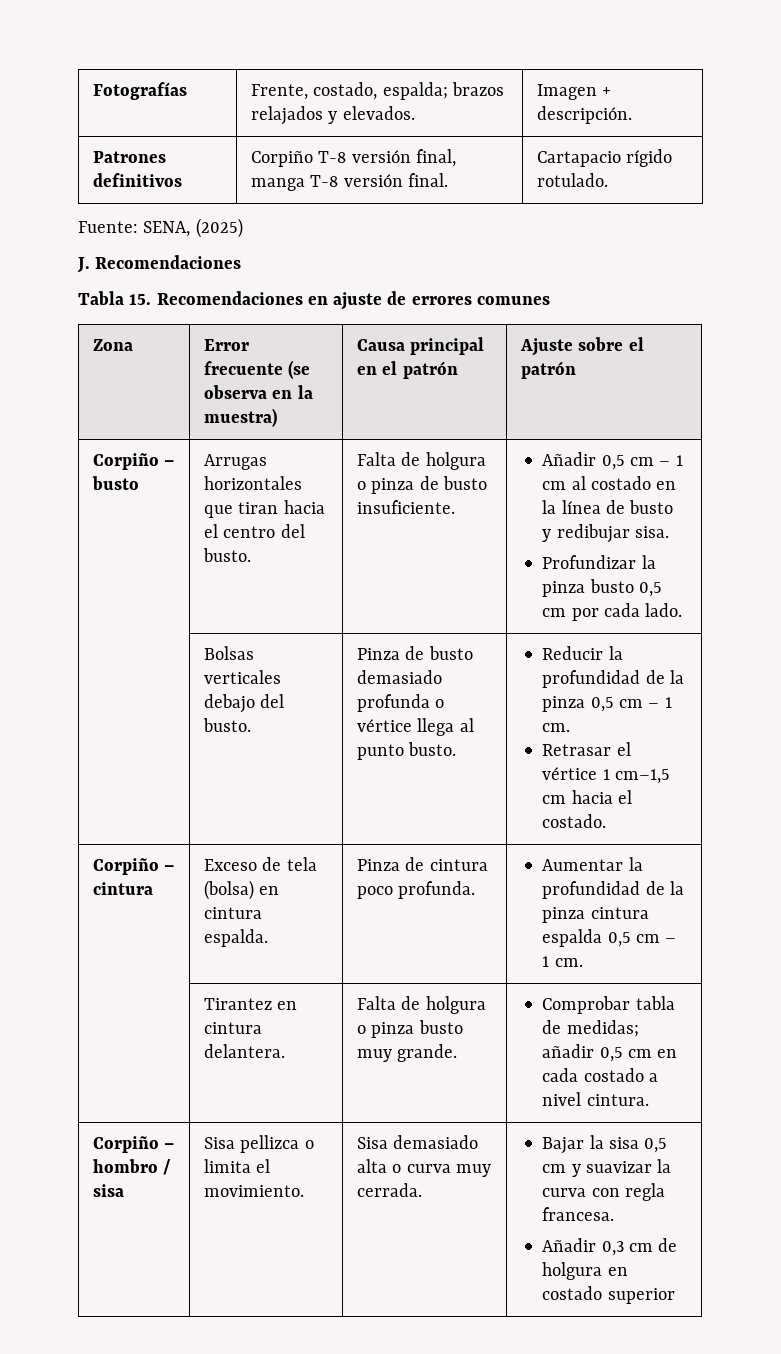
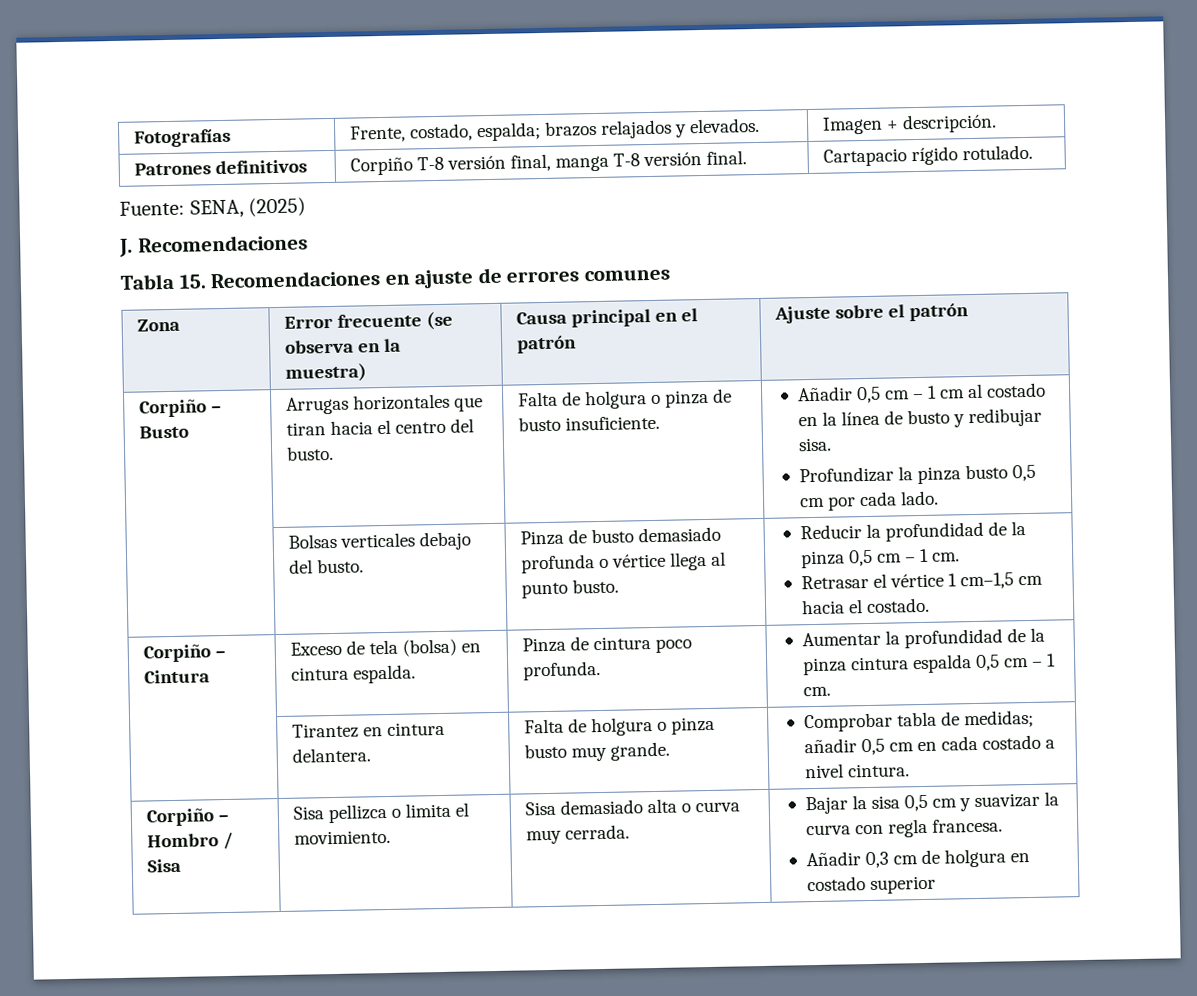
- Corpiño – busto
+ Corpiño – Busto
- Corpiño – cintura | Exceso de tela (bolsa) en cintura espalda. | Pinza de cintura poco profunda. | Aumentar la profundidad de la pinza cintura espalda 0,5 cm – 1 cm.
+ Corpiño – Cintura | Exceso de tela (bolsa) en cintura espalda. | Pinza de cintura poco profunda. | Aumentar la profundidad de la pinza cintura espalda 0,5 cm – 1 cm.
- Corpiño – hombro / sisa | Sisa pellizca o limita el movimiento. | Sisa demasiado alta o curva muy cerrada. | Bajar la sisa 0,5 cm y suavizar la curva con regla francesa.
+ Corpiño – Hombro / Sisa | Sisa pellizca o limita el movimiento. | Sisa demasiado alta o curva muy cerrada. | Bajar la sisa 0,5 cm y suavizar la curva con regla francesa.

